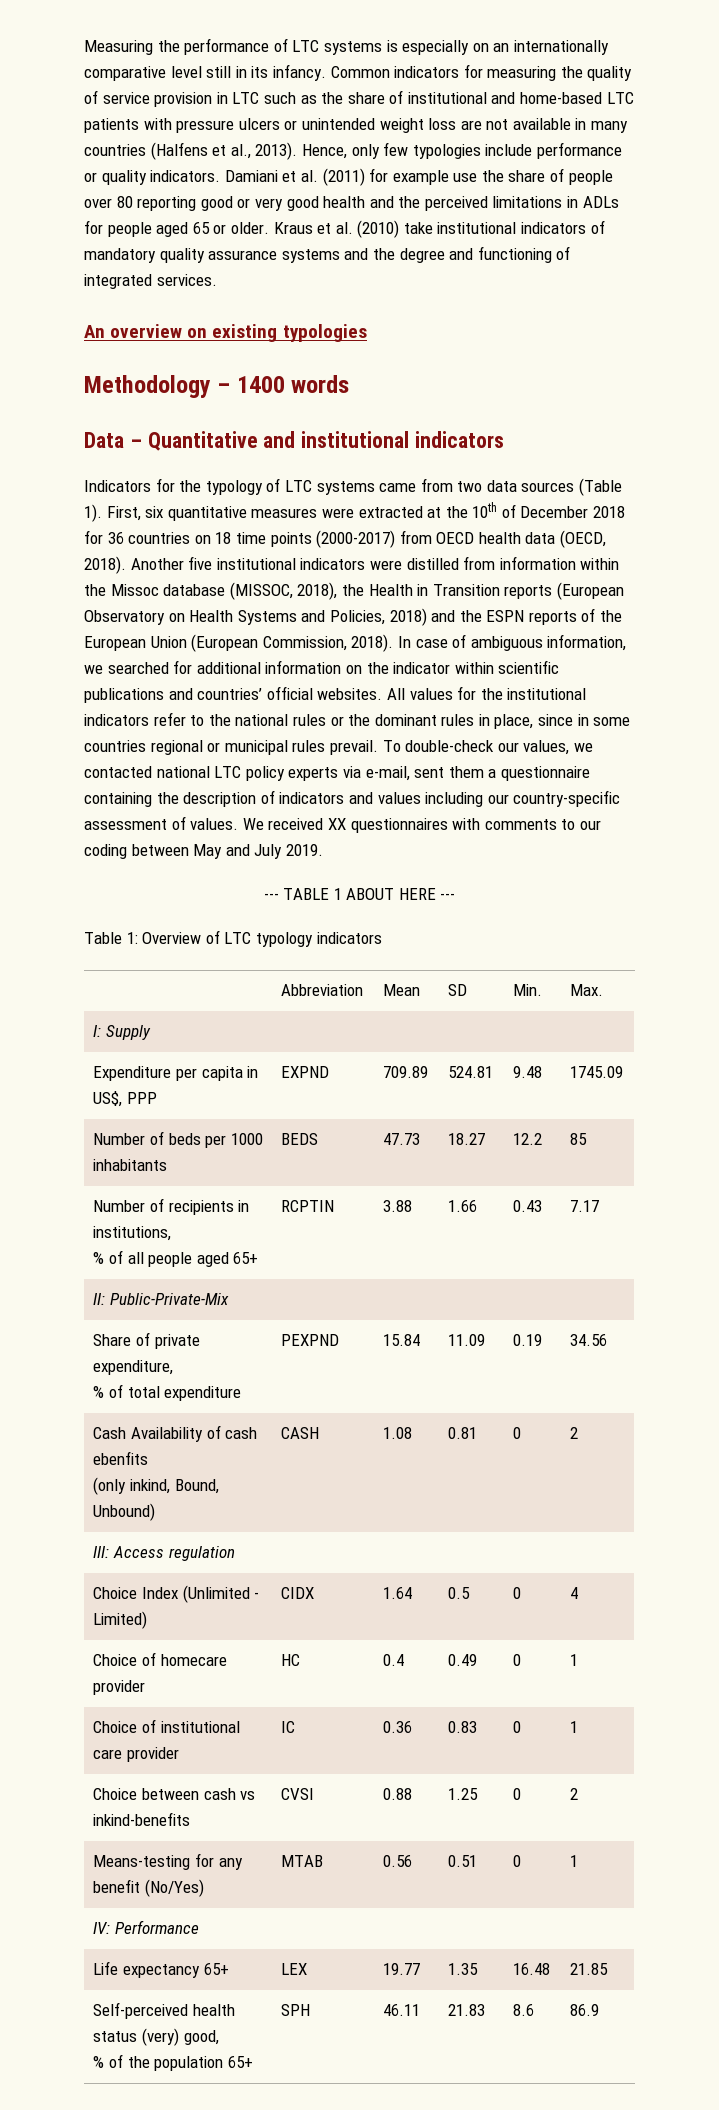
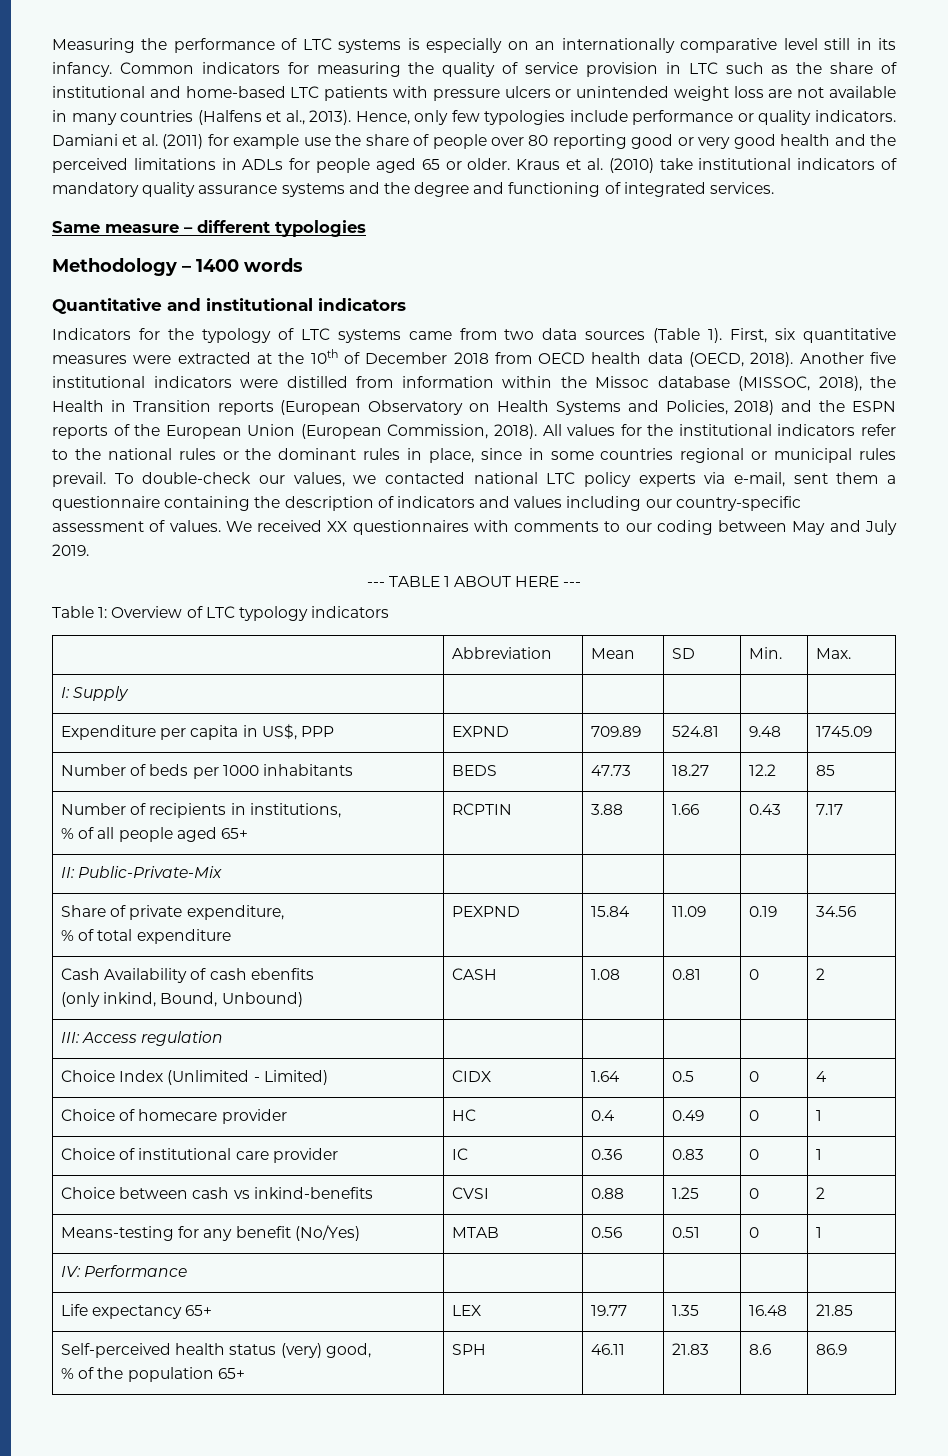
- An overview on existing typologies
+ Same measure – different typologies
- Data – Quantitative and institutional indicators
+ Quantitative and institutional indicators
- First, six quantitative measures were extracted at the 10th of December 2018 for 36 countries on 18 time points (2000-2017) from OECD health data (OECD, 2018).
+ First, six quantitative measures were extracted at the 10th of December 2018 from OECD health data (OECD, 2018).
- In case of ambiguous information, we searched for additional information on the indicator within scientific publications and countries’ official websites.

